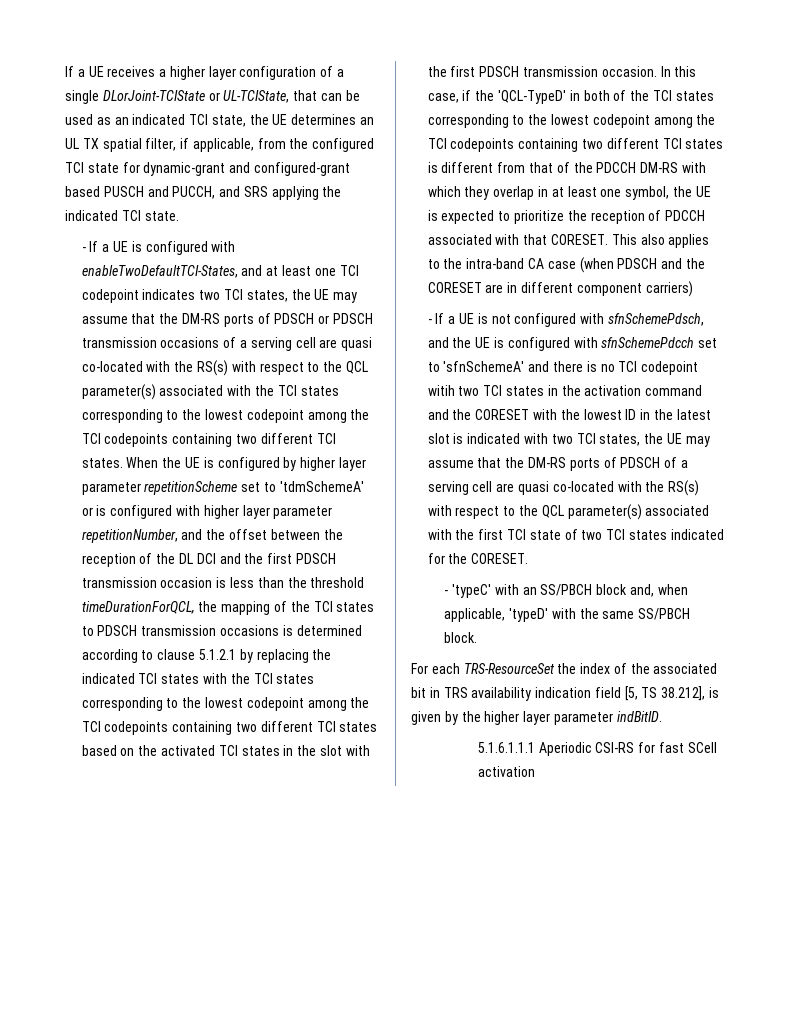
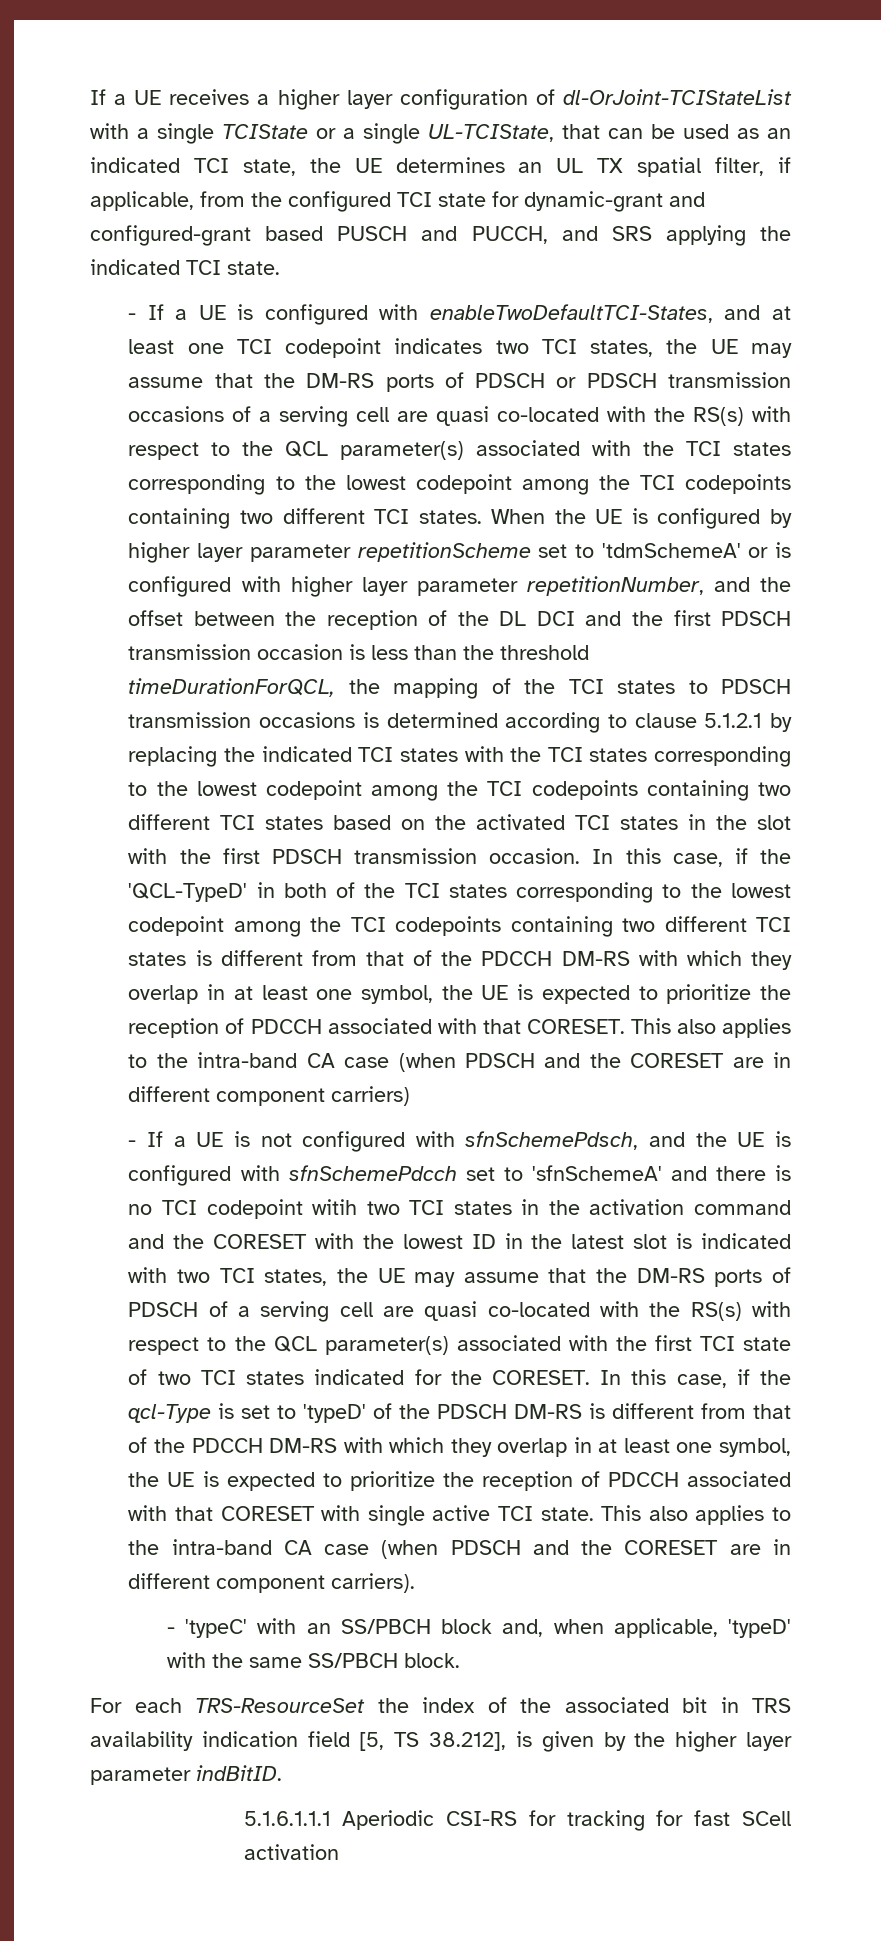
- If a UE receives a higher layer configuration of a single DLorJoint-TCIState or UL-TCIState, that can be used as an indicated TCI state, the UE determines an UL TX spatial filter, if applicable, from the configured TCI state for dynamic-grant and configured-grant based PUSCH and PUCCH, and SRS applying the indicated TCI state.
+ If a UE receives a higher layer configuration of dl-OrJoint-TCIStateList with a single TCIState or a single UL-TCIState, that can be used as an indicated TCI state, the UE determines an UL TX spatial filter, if applicable, from the configured TCI state for dynamic-grant and configured-grant based PUSCH and PUCCH, and SRS applying the indicated TCI state.
+ In this case, if the qcl-Type is set to 'typeD' of the PDSCH DM-RS is different from that of the PDCCH DM-RS with which they overlap in at least one symbol, the UE is expected to prioritize the reception of PDCCH associated with that CORESET with single active TCI state. This also applies to the intra-band CA case (when PDSCH and the CORESET are in different component carriers).
- 5.1.6.1.1.1 Aperiodic CSI-RS for fast SCell activation
+ 5.1.6.1.1.1 Aperiodic CSI-RS for tracking for fast SCell activation

